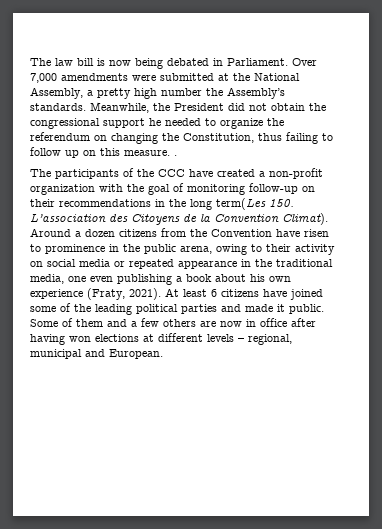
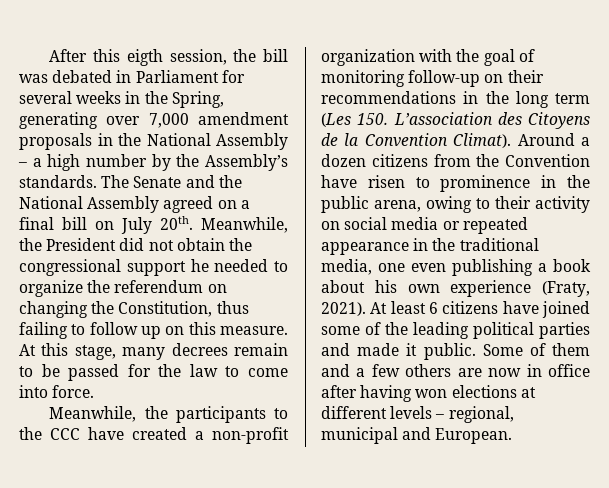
- The law bill is now being debated in Parliament. Over 7,000 amendments were submitted at the National Assembly, a pretty high number the Assembly’s standards.
+ After this eigth session, the bill was debated in Parliament for several weeks in the Spring, generating over 7,000 amendment proposals in the National Assembly – a high number by the Assembly’s standards.
+ The Senate and the National Assembly agreed on a final bill on July 20th.
- Meanwhile, the President did not obtain the congressional support he needed to organize the referendum on changing the Constitution, thus failing to follow up on this measure. .
- The participants of the CCC have created a non-profit organization with the goal of monitoring follow-up on their recommendations in the long term(Les 150. L’association des Citoyens de la Convention Climat).
+ Meanwhile, the President did not obtain the congressional support he needed to organize the referendum on changing the Constitution, thus failing to follow up on this measure. At this stage, many decrees remain to be passed for the law to come into force.
+ Meanwhile, the participants to the CCC have created a non-profit organization with the goal of monitoring follow-up on their recommendations in the long term (Les 150. L’association des Citoyens de la Convention Climat).

